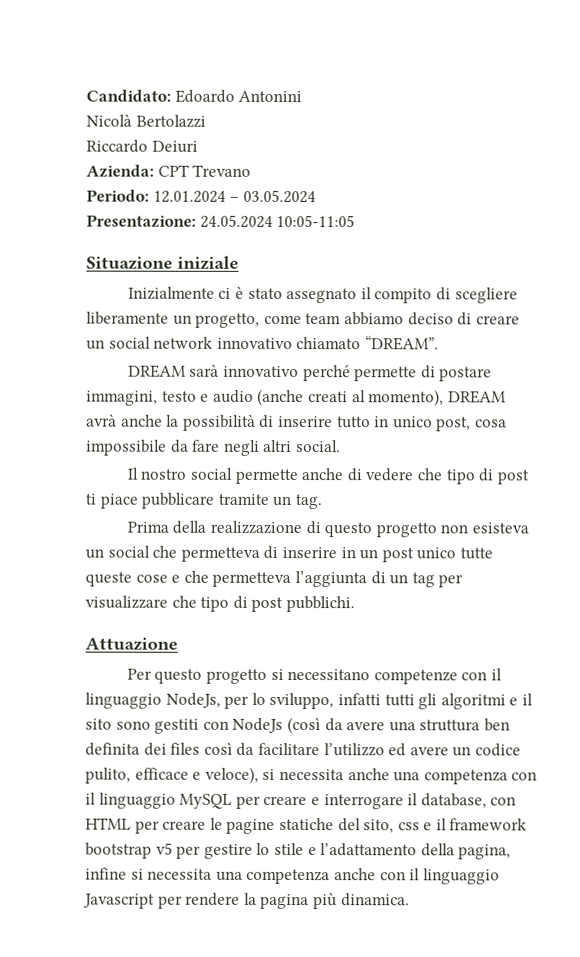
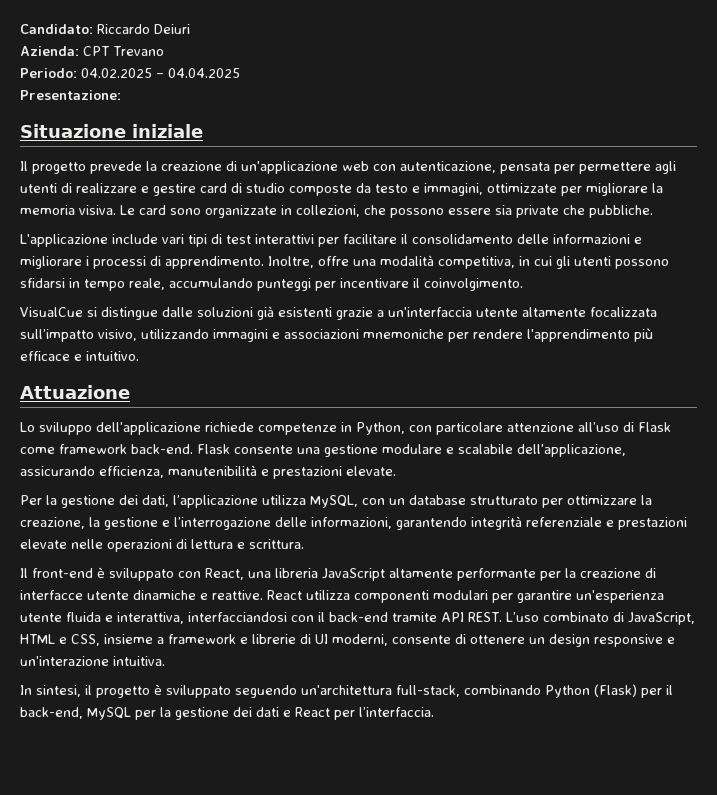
- Candidato: Edoardo Antonini
- Nicolà Bertolazzi
- Riccardo Deiuri
+ Candidato: Riccardo Deiuri
- Periodo: 12.01.2024 – 03.05.2024
+ Periodo: 04.02.2025 – 04.04.2025
- Presentazione: 24.05.2024 10:05-11:05
+ Presentazione:
- Inizialmente ci è stato assegnato il compito di scegliere liberamente un progetto, come team abbiamo deciso di creare un social network innovativo chiamato “DREAM”.
- DREAM sarà innovativo perché permette di postare immagini, testo e audio (anche creati al momento), DREAM avrà anche la possibilità di inserire tutto in unico post, cosa impossibile da fare negli altri social.
- Il nostro social permette anche di vedere che tipo di post ti piace pubblicare tramite un tag.
- Prima della realizzazione di questo progetto non esisteva un social che permetteva di inserire in un post unico tutte queste cose e che permetteva l’aggiunta di un tag per visualizzare che tipo di post pubblichi.
+ Il progetto prevede la creazione di un'applicazione web con autenticazione, pensata per permettere agli utenti di realizzare e gestire card di studio composte da testo e immagini, ottimizzate per migliorare la memoria visiva. Le card sono organizzate in collezioni, che possono essere sia private che pubbliche.
+ L'applicazione include vari tipi di test interattivi per facilitare il consolidamento delle informazioni e migliorare i processi di apprendimento. Inoltre, offre una modalità competitiva, in cui gli utenti possono sfidarsi in tempo reale, accumulando punteggi per incentivare il coinvolgimento.
+ VisualCue si distingue dalle soluzioni già esistenti grazie a un'interfaccia utente altamente focalizzata sull’impatto visivo, utilizzando immagini e associazioni mnemoniche per rendere l'apprendimento più efficace e intuitivo.
  Attuazione
- Per questo progetto si necessitano competenze con il linguaggio NodeJs, per lo sviluppo, infatti tutti gli algoritmi e il sito sono gestiti con NodeJs (così da avere una struttura ben definita dei files così da facilitare l’utilizzo ed avere un codice pulito, efficace e veloce), si necessita anche una competenza con il linguaggio MySQL per creare e interrogare il database, con HTML per creare le pagine statiche del sito, css e il framework bootstrap v5 per gestire lo stile e l’adattamento della pagina, infine si necessita una competenza anche con il linguaggio Javascript per rendere la pagina più dinamica.
+ Lo sviluppo dell'applicazione richiede competenze in Python, con particolare attenzione all’uso di Flask come framework back-end. Flask consente una gestione modulare e scalabile dell'applicazione, assicurando efficienza, manutenibilità e prestazioni elevate.
+ Per la gestione dei dati, l’applicazione utilizza MySQL, con un database strutturato per ottimizzare la creazione, la gestione e l’interrogazione delle informazioni, garantendo integrità referenziale e prestazioni elevate nelle operazioni di lettura e scrittura.
+ Il front-end è sviluppato con React, una libreria JavaScript altamente performante per la creazione di interfacce utente dinamiche e reattive. React utilizza componenti modulari per garantire un'esperienza utente fluida e interattiva, interfacciandosi con il back-end tramite API REST. L’uso combinato di JavaScript, HTML e CSS, insieme a framework e librerie di UI moderni, consente di ottenere un design responsive e un'interazione intuitiva.
+ In sintesi, il progetto è sviluppato seguendo un'architettura full-stack, combinando Python (Flask) per il back-end, MySQL per la gestione dei dati e React per l’interfaccia.

